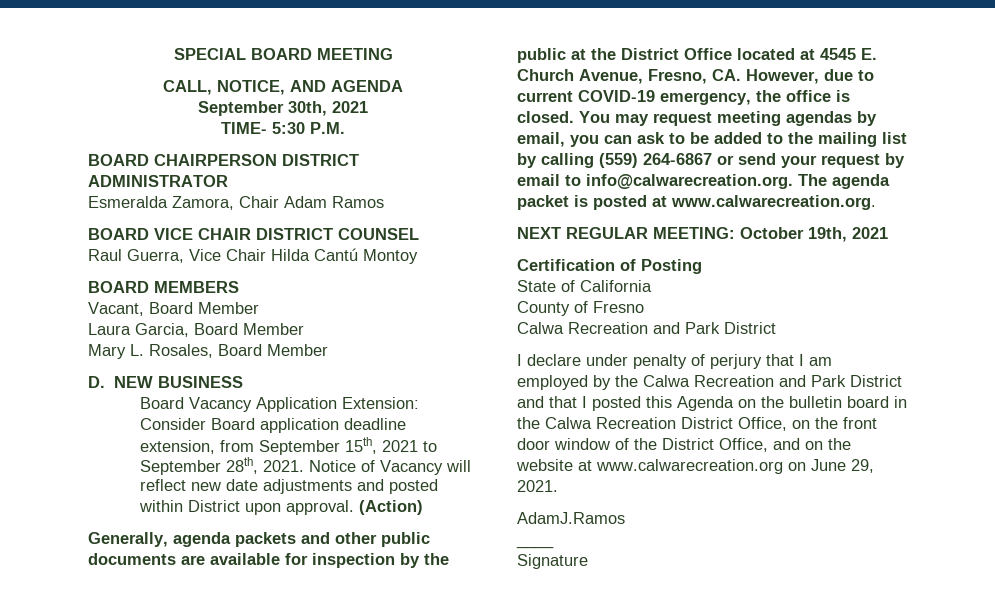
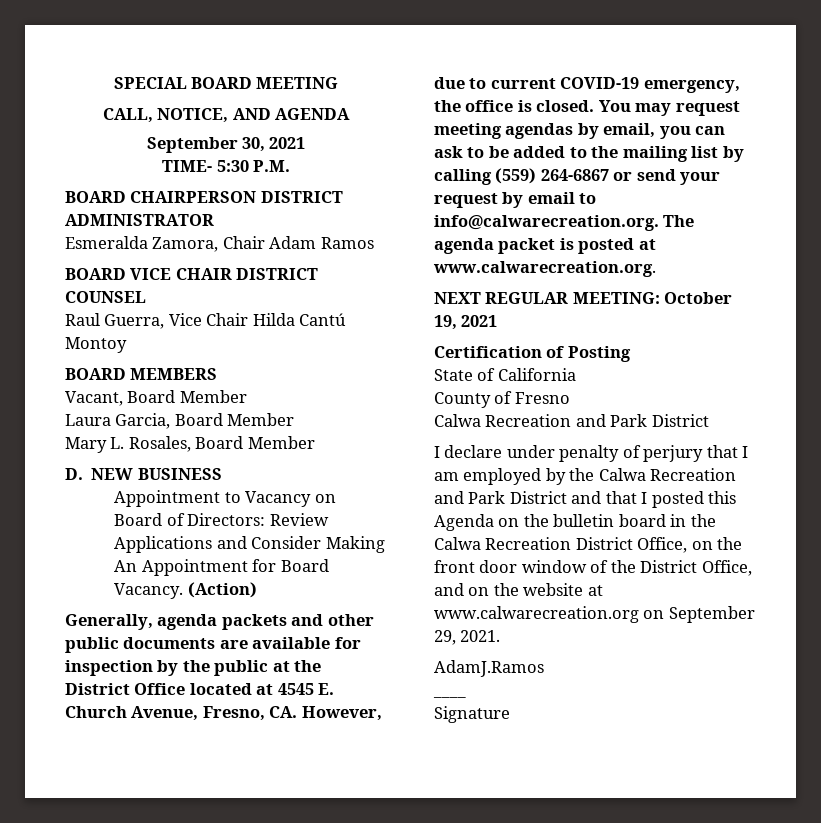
- September 30th, 2021
+ September 30, 2021
- Board Vacancy Application Extension: Consider Board application deadline extension, from September 15th, 2021 to September 28th, 2021. Notice of Vacancy will reflect new date adjustments and posted within District upon approval.
+ Appointment to Vacancy on Board of Directors: Review Applications and Consider Making An Appointment for Board Vacancy.
- NEXT REGULAR MEETING: October 19th, 2021
+ NEXT REGULAR MEETING: October 19, 2021
- I declare under penalty of perjury that I am employed by the Calwa Recreation and Park District and that I posted this Agenda on the bulletin board in the Calwa Recreation District Office, on the front door window of the District Office, and on the website at www.calwarecreation.org on June 29, 2021.
+ I declare under penalty of perjury that I am employed by the Calwa Recreation and Park District and that I posted this Agenda on the bulletin board in the Calwa Recreation District Office, on the front door window of the District Office, and on the website at www.calwarecreation.org on September 29, 2021.

